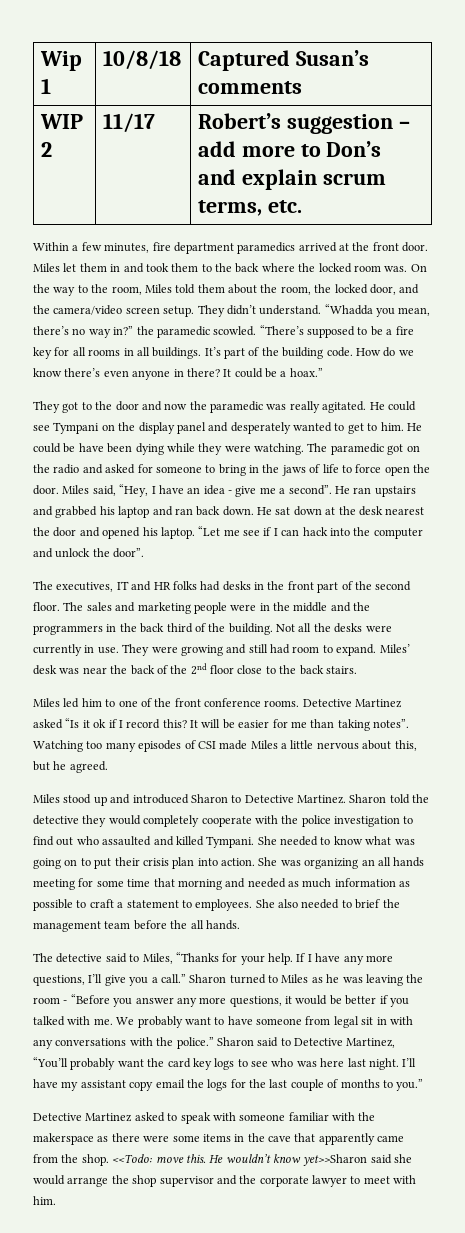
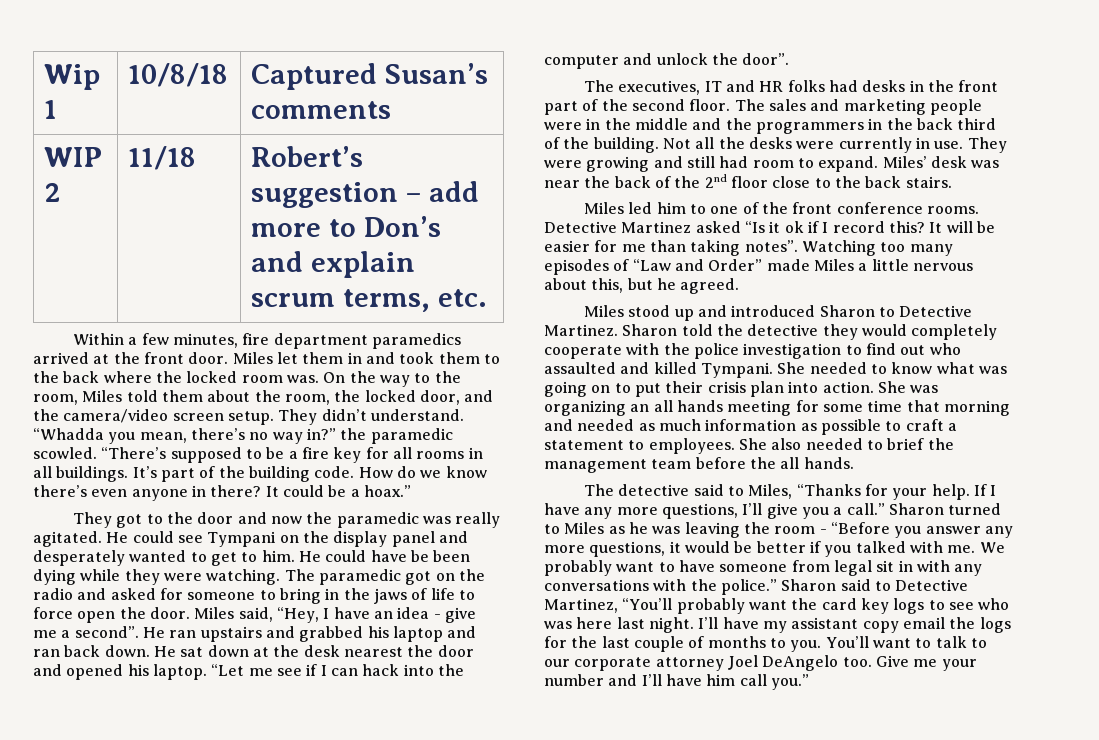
- WIP 2 | 11/17 | Robert’s suggestion – add more to Don’s and explain scrum terms, etc.
+ WIP 2 | 11/18 | Robert’s suggestion – add more to Don’s and explain scrum terms, etc.
- He could be have been dying while they were watching.
+ He could have be been dying while they were watching.
- Watching too many episodes of CSI made Miles a little nervous about this, but he agreed.
+ Watching too many episodes of “Law and Order” made Miles a little nervous about this, but he agreed.
- I’ll have my assistant copy email the logs for the last couple of months to you.”
- Detective Martinez asked to speak with someone familiar with the makerspace as there were some items in the cave that apparently came from the shop. <<Todo: move this. He wouldn’t know yet>>Sharon said she would arrange the shop supervisor and the corporate lawyer to meet with him.
+ I’ll have my assistant copy email the logs for the last couple of months to you. You’ll want to talk to our corporate attorney Joel DeAngelo too. Give me your number and I’ll have him call you.”

